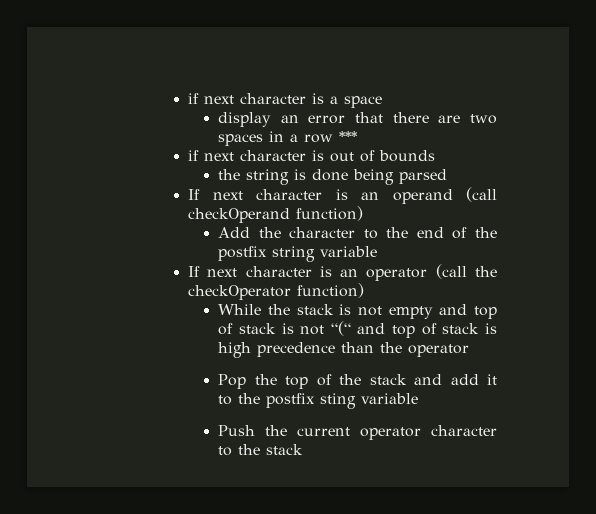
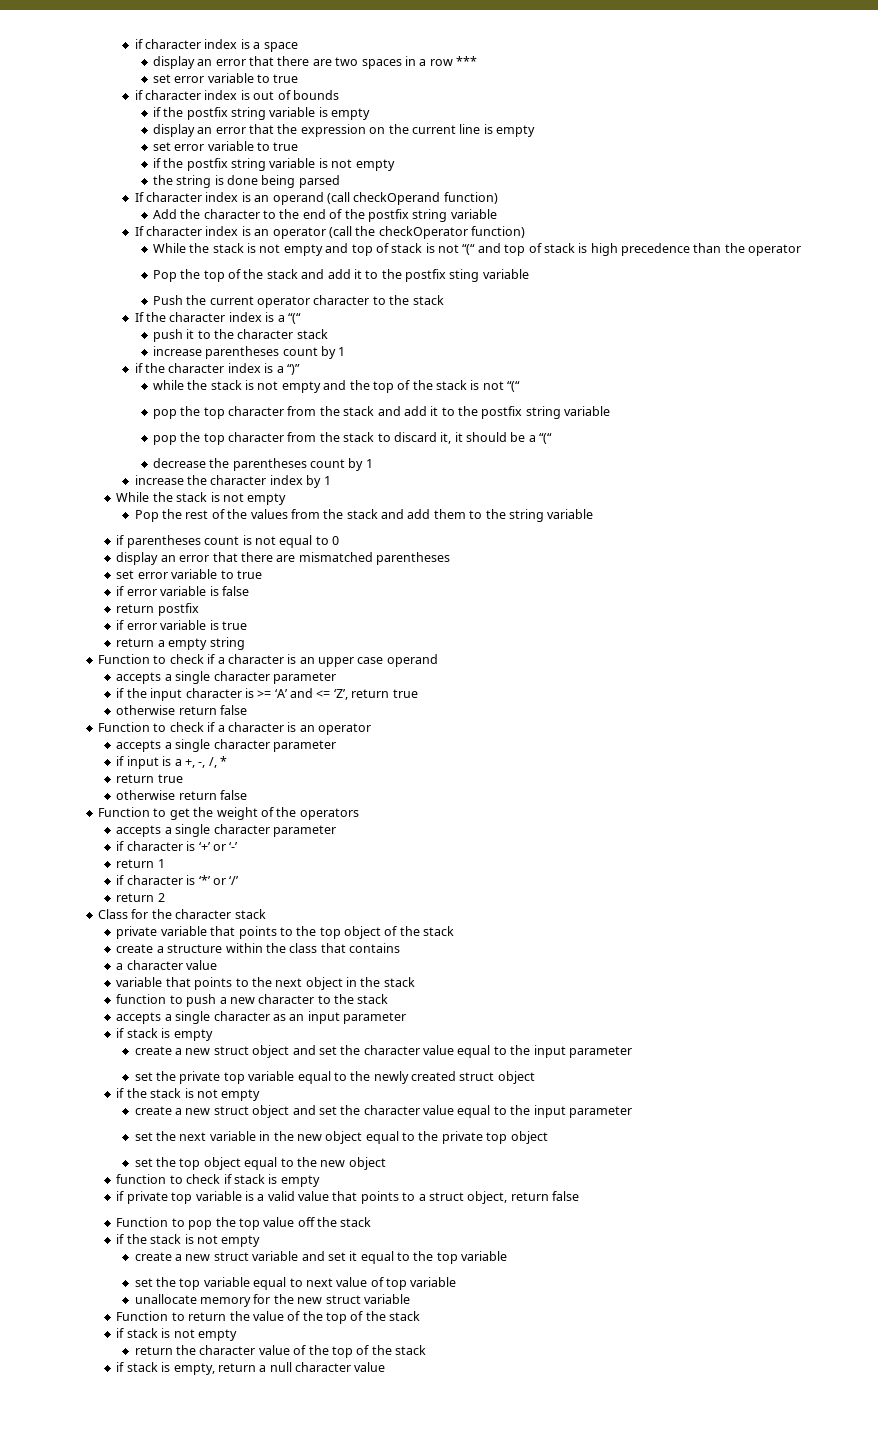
- if next character is a space
+ if character index is a space
  display an error that there are two spaces in a row ***
- if next character is out of bounds
+ set error variable to true
+ if character index is out of bounds
+ if the postfix string variable is empty
+ display an error that the expression on the current line is empty
+ set error variable to true
+ if the postfix string variable is not empty
- If next character is an operand (call checkOperand function)
+ If character index is an operand (call checkOperand function)
- If next character is an operator (call the checkOperator function)
+ If character index is an operator (call the checkOperator function)
+ If the character index is a “(“
+ push it to the character stack
+ increase parentheses count by 1
+ if the character index is a “)”
+ while the stack is not empty and the top of the stack is not “(“
+ pop the top character from the stack and add it to the postfix string variable
+ pop the top character from the stack to discard it, it should be a “(“
+ decrease the parentheses count by 1
+ increase the character index by 1
+ While the stack is not empty
+ Pop the rest of the values from the stack and add them to the string variable
+ if parentheses count is not equal to 0
+ display an error that there are mismatched parentheses
+ set error variable to true
+ if error variable is false
+ return postfix
+ if error variable is true
+ return a empty string
+ Function to check if a character is an upper case operand
+ accepts a single character parameter
+ if the input character is >= ‘A’ and <= ‘Z’, return true
+ otherwise return false
+ Function to check if a character is an operator
+ accepts a single character parameter
+ if input is a +, -, /, *
+ return true
+ otherwise return false
+ Function to get the weight of the operators
+ accepts a single character parameter
+ if character is ‘+’ or ‘-’
+ return 1
+ if character is ‘*’ or ‘/’
+ return 2
+ Class for the character stack
+ private variable that points to the top object of the stack
+ create a structure within the class that contains
+ a character value
+ variable that points to the next object in the stack
+ function to push a new character to the stack
+ accepts a single character as an input parameter
+ if stack is empty
+ create a new struct object and set the character value equal to the input parameter
+ set the private top variable equal to the newly created struct object
+ if the stack is not empty
+ create a new struct object and set the character value equal to the input parameter
+ set the next variable in the new object equal to the private top object
+ set the top object equal to the new object
+ function to check if stack is empty
+ if private top variable is a valid value that points to a struct object, return false
+ Function to pop the top value off the stack
+ if the stack is not empty
+ create a new struct variable and set it equal to the top variable
+ set the top variable equal to next value of top variable
+ unallocate memory for the new struct variable
+ Function to return the value of the top of the stack
+ if stack is not empty
+ return the character value of the top of the stack
+ if stack is empty, return a null character value

